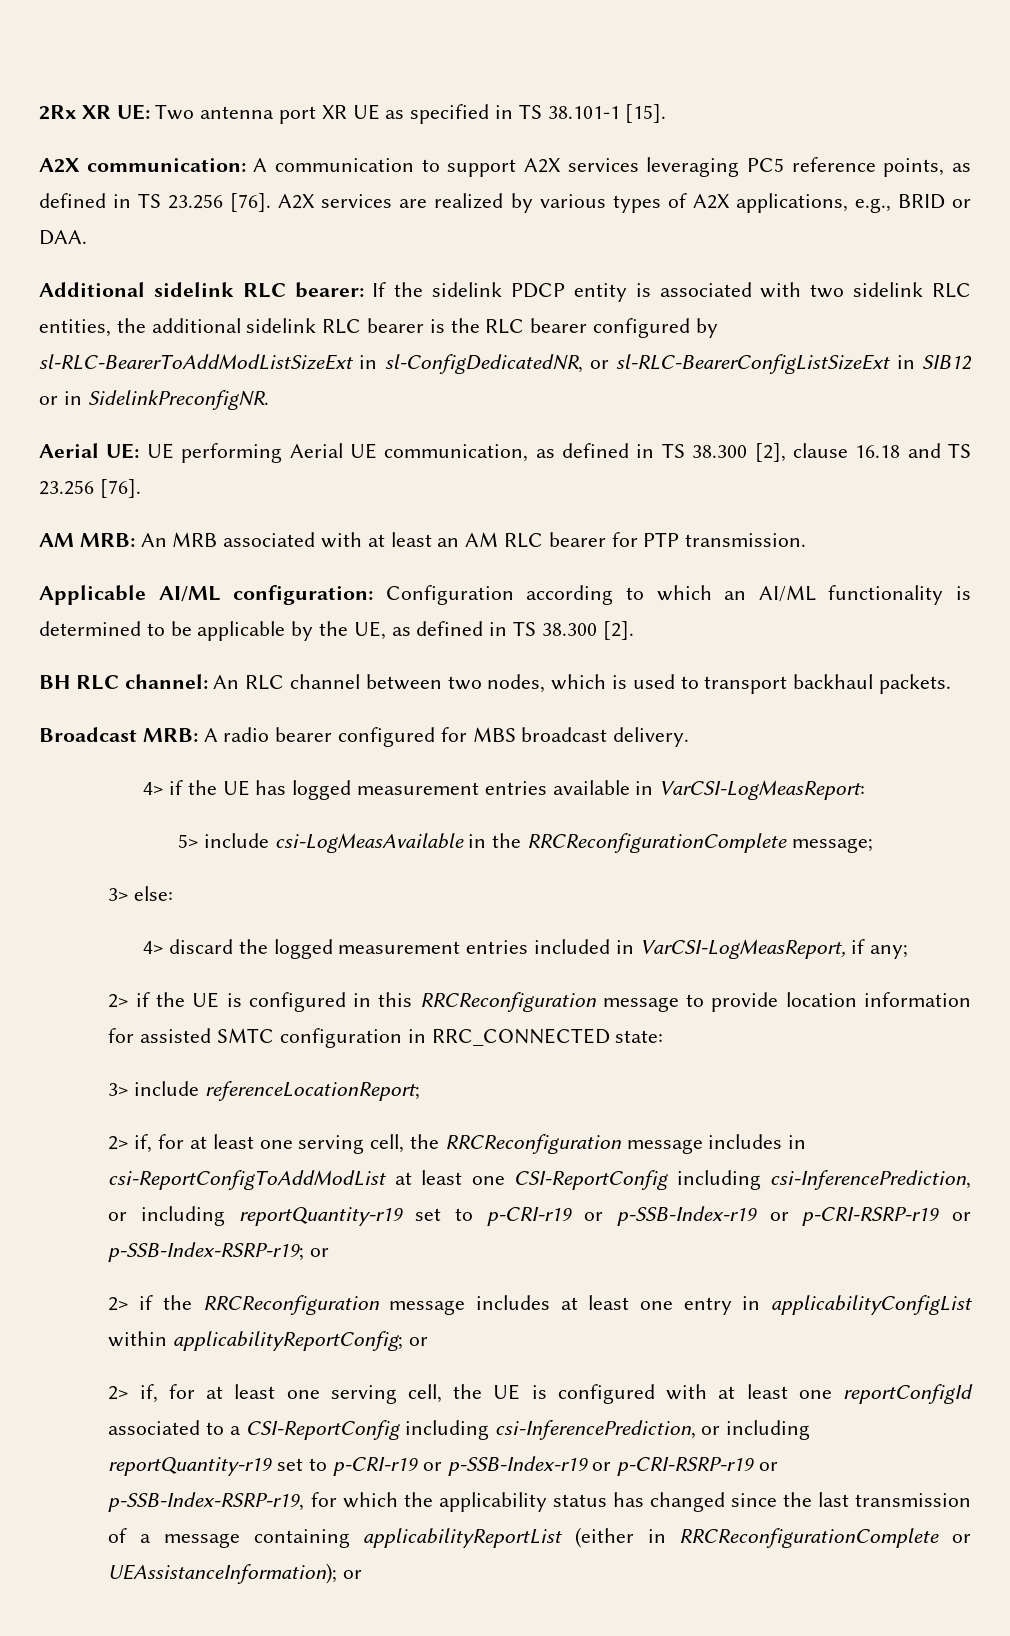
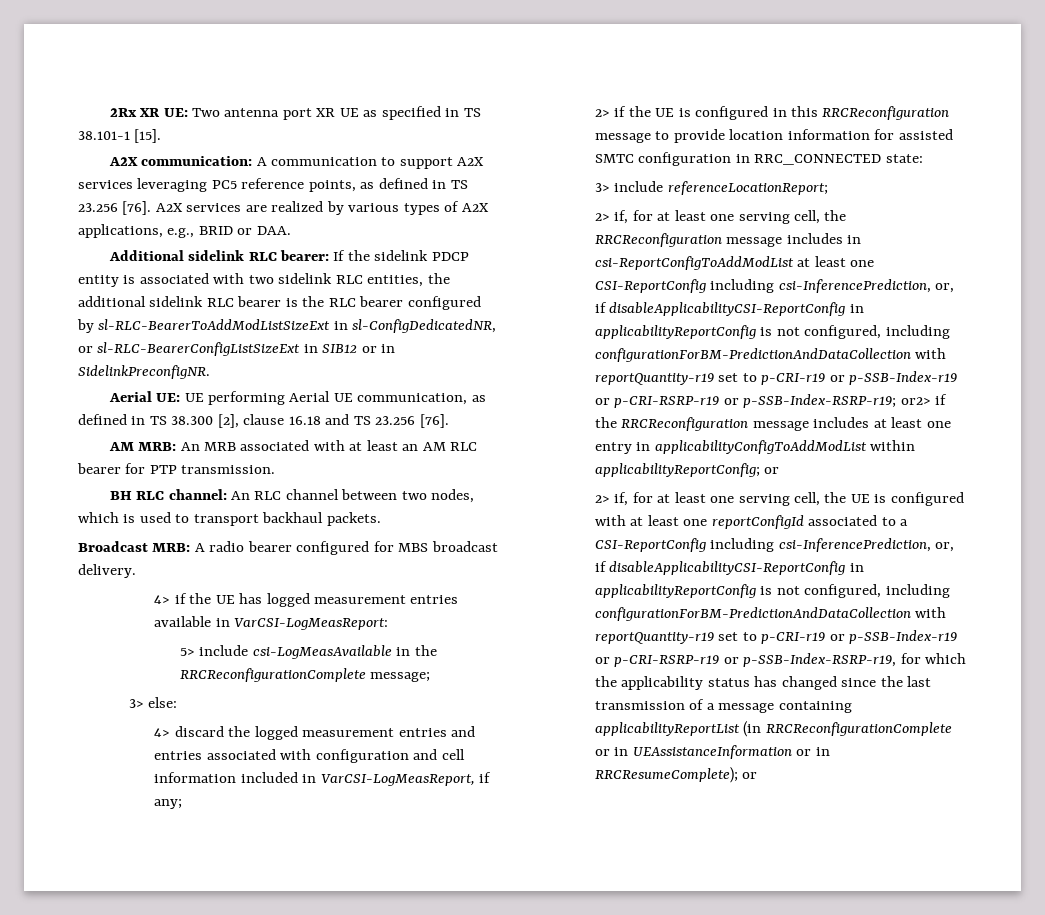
- Applicable AI/ML configuration: Configuration according to which an AI/ML functionality is determined to be applicable by the UE, as defined in TS 38.300 [2].
- 4> discard the logged measurement entries included in VarCSI-LogMeasReport, if any;
+ 4> discard the logged measurement entries and entries associated with configuration and cell information included in VarCSI-LogMeasReport, if any;
- 2> if, for at least one serving cell, the RRCReconfiguration message includes in csi-ReportConfigToAddModList at least one CSI-ReportConfig including csi-InferencePrediction, or including reportQuantity-r19 set to p-CRI-r19 or p-SSB-Index-r19 or p-CRI-RSRP-r19 or p-SSB-Index-RSRP-r19; or
- 2> if the RRCReconfiguration message includes at least one entry in applicabilityConfigList within applicabilityReportConfig; or
+ 2> if, for at least one serving cell, the RRCReconfiguration message includes in csi-ReportConfigToAddModList at least one CSI-ReportConfig including csi-InferencePrediction, or, if disableApplicabilityCSI-ReportConfig in applicabilityReportConfig is not configured, including configurationForBM-PredictionAndDataCollection with reportQuantity-r19 set to p-CRI-r19 or p-SSB-Index-r19 or p-CRI-RSRP-r19 or p-SSB-Index-RSRP-r19; or2> if the RRCReconfiguration message includes at least one entry in applicabilityConfigToAddModList within applicabilityReportConfig; or
- 2> if, for at least one serving cell, the UE is configured with at least one reportConfigId associated to a CSI-ReportConfig including csi-InferencePrediction, or including reportQuantity-r19 set to p-CRI-r19 or p-SSB-Index-r19 or p-CRI-RSRP-r19 or p-SSB-Index-RSRP-r19, for which the applicability status has changed since the last transmission of a message containing applicabilityReportList (either in RRCReconfigurationComplete or UEAssistanceInformation); or
+ 2> if, for at least one serving cell, the UE is configured with at least one reportConfigId associated to a CSI-ReportConfig including csi-InferencePrediction, or, if disableApplicabilityCSI-ReportConfig in applicabilityReportConfig is not configured, including configurationForBM-PredictionAndDataCollection with reportQuantity-r19 set to p-CRI-r19 or p-SSB-Index-r19 or p-CRI-RSRP-r19 or p-SSB-Index-RSRP-r19, for which the applicability status has changed since the last transmission of a message containing applicabilityReportList (in RRCReconfigurationComplete or in UEAssistanceInformation or in RRCResumeComplete); or

